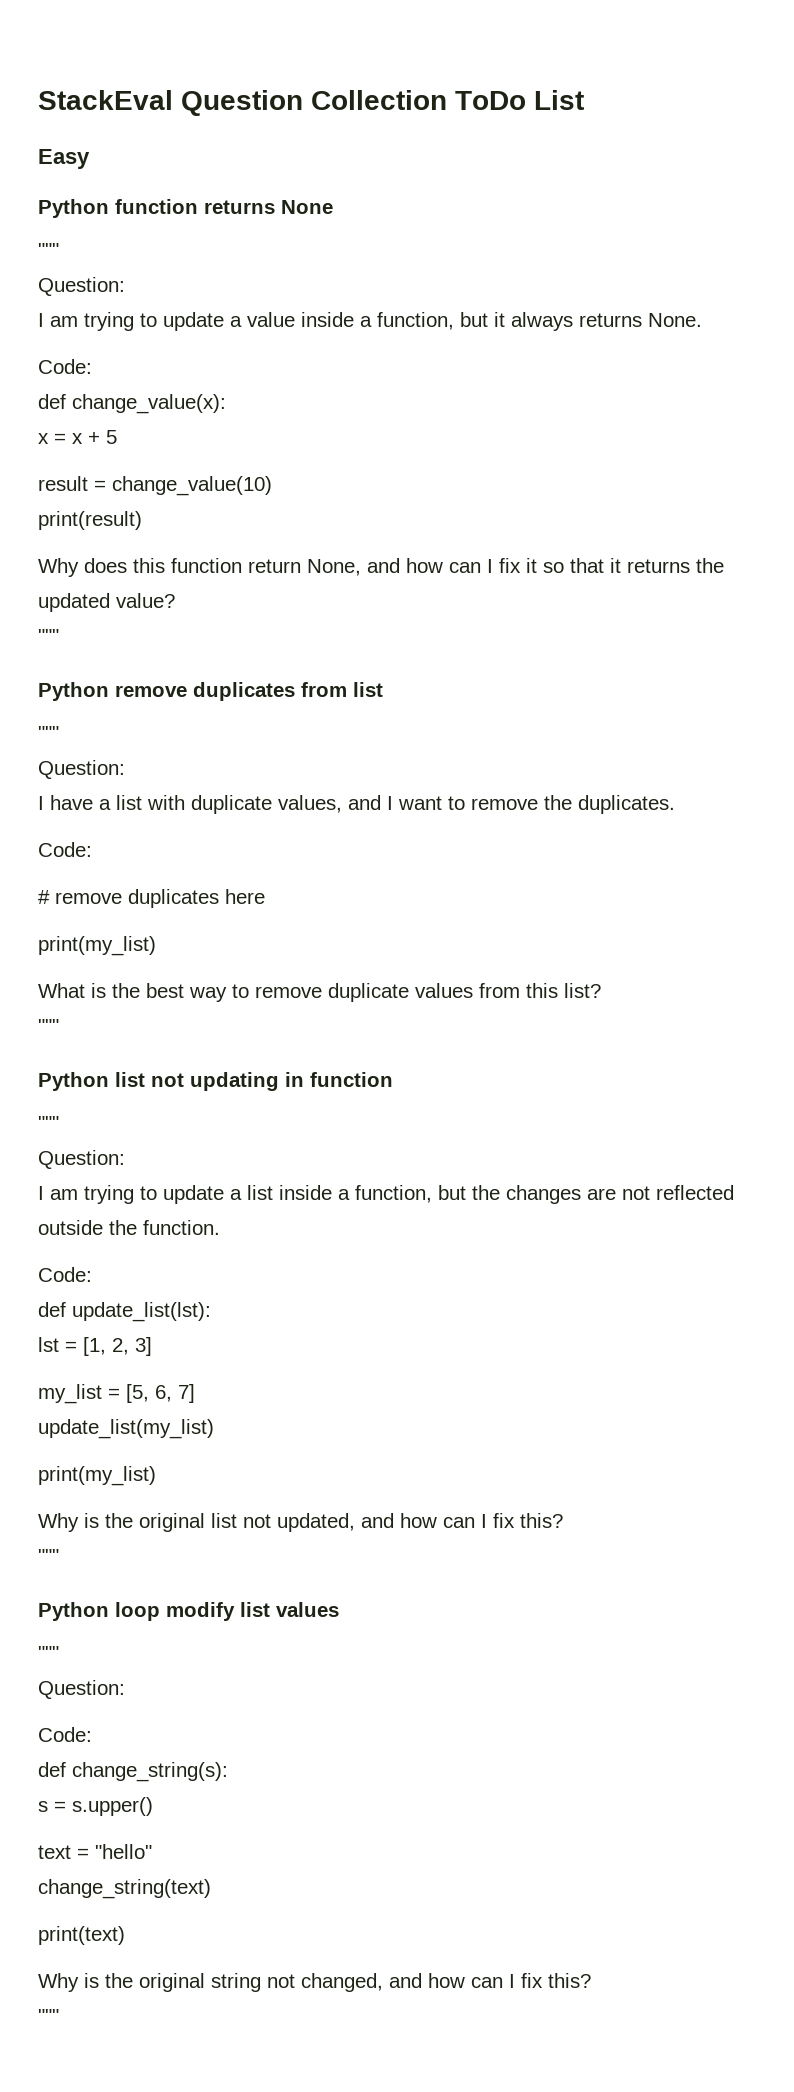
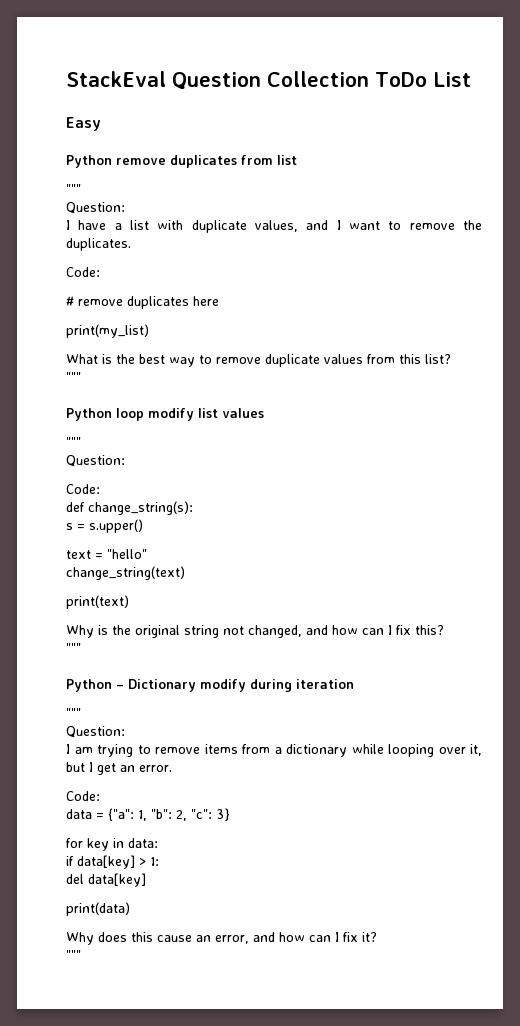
- Python function returns None
- """
- Question:
- I am trying to update a value inside a function, but it always returns None.
- Code:
- def change_value(x):
- x = x + 5
- result = change_value(10)
- print(result)
- Why does this function return None, and how can I fix it so that it returns the updated value?
- """
- Python list not updating in function
- """
- Question:
- I am trying to update a list inside a function, but the changes are not reflected outside the function.
- Code:
- def update_list(lst):
- lst = [1, 2, 3]
- my_list = [5, 6, 7]
- update_list(my_list)
- print(my_list)
- Why is the original list not updated, and how can I fix this?
- """
+ Python – Dictionary modify during iteration
+ """
+ Question:
+ I am trying to remove items from a dictionary while looping over it, but I get an error.
+ Code:
+ data = {"a": 1, "b": 2, "c": 3}
+ for key in data:
+ if data[key] > 1:
+ del data[key]
+ print(data)
+ Why does this cause an error, and how can I fix it?
+ """

